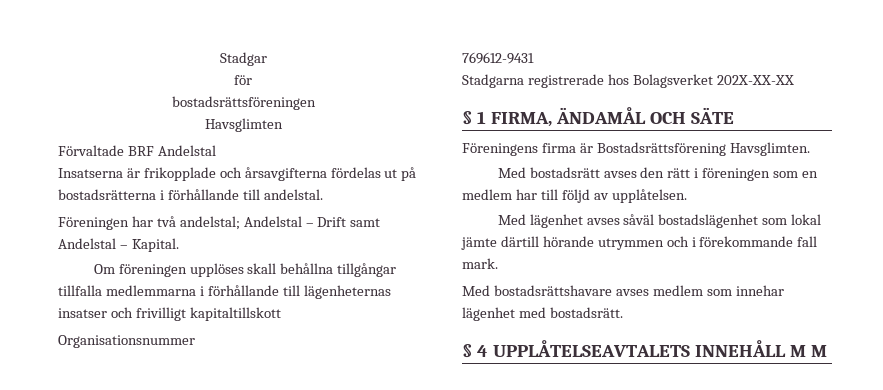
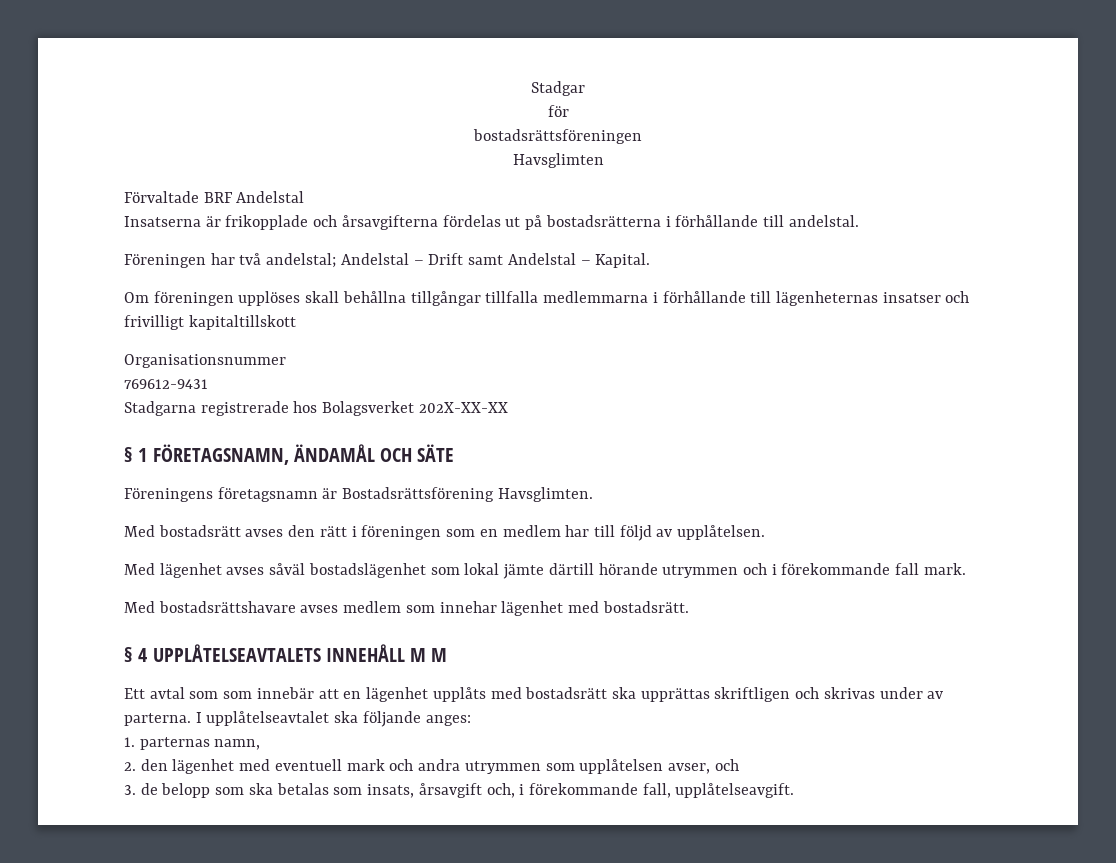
- § 1 FIRMA, ÄNDAMÅL OCH SÄTE
+ § 1 FÖRETAGSNAMN, ÄNDAMÅL OCH SÄTE
- Föreningens firma är Bostadsrättsförening Havsglimten.
+ Föreningens företagsnamn är Bostadsrättsförening Havsglimten.
+ Ett avtal som som innebär att en lägenhet upplåts med bostadsrätt ska upprättas skriftligen och skrivas under av parterna. I upplåtelseavtalet ska följande anges:
+ 1. parternas namn,
+ 2. den lägenhet med eventuell mark och andra utrymmen som upplåtelsen avser, och
+ 3. de belopp som ska betalas som insats, årsavgift och, i förekommande fall, upplåtelseavgift.

